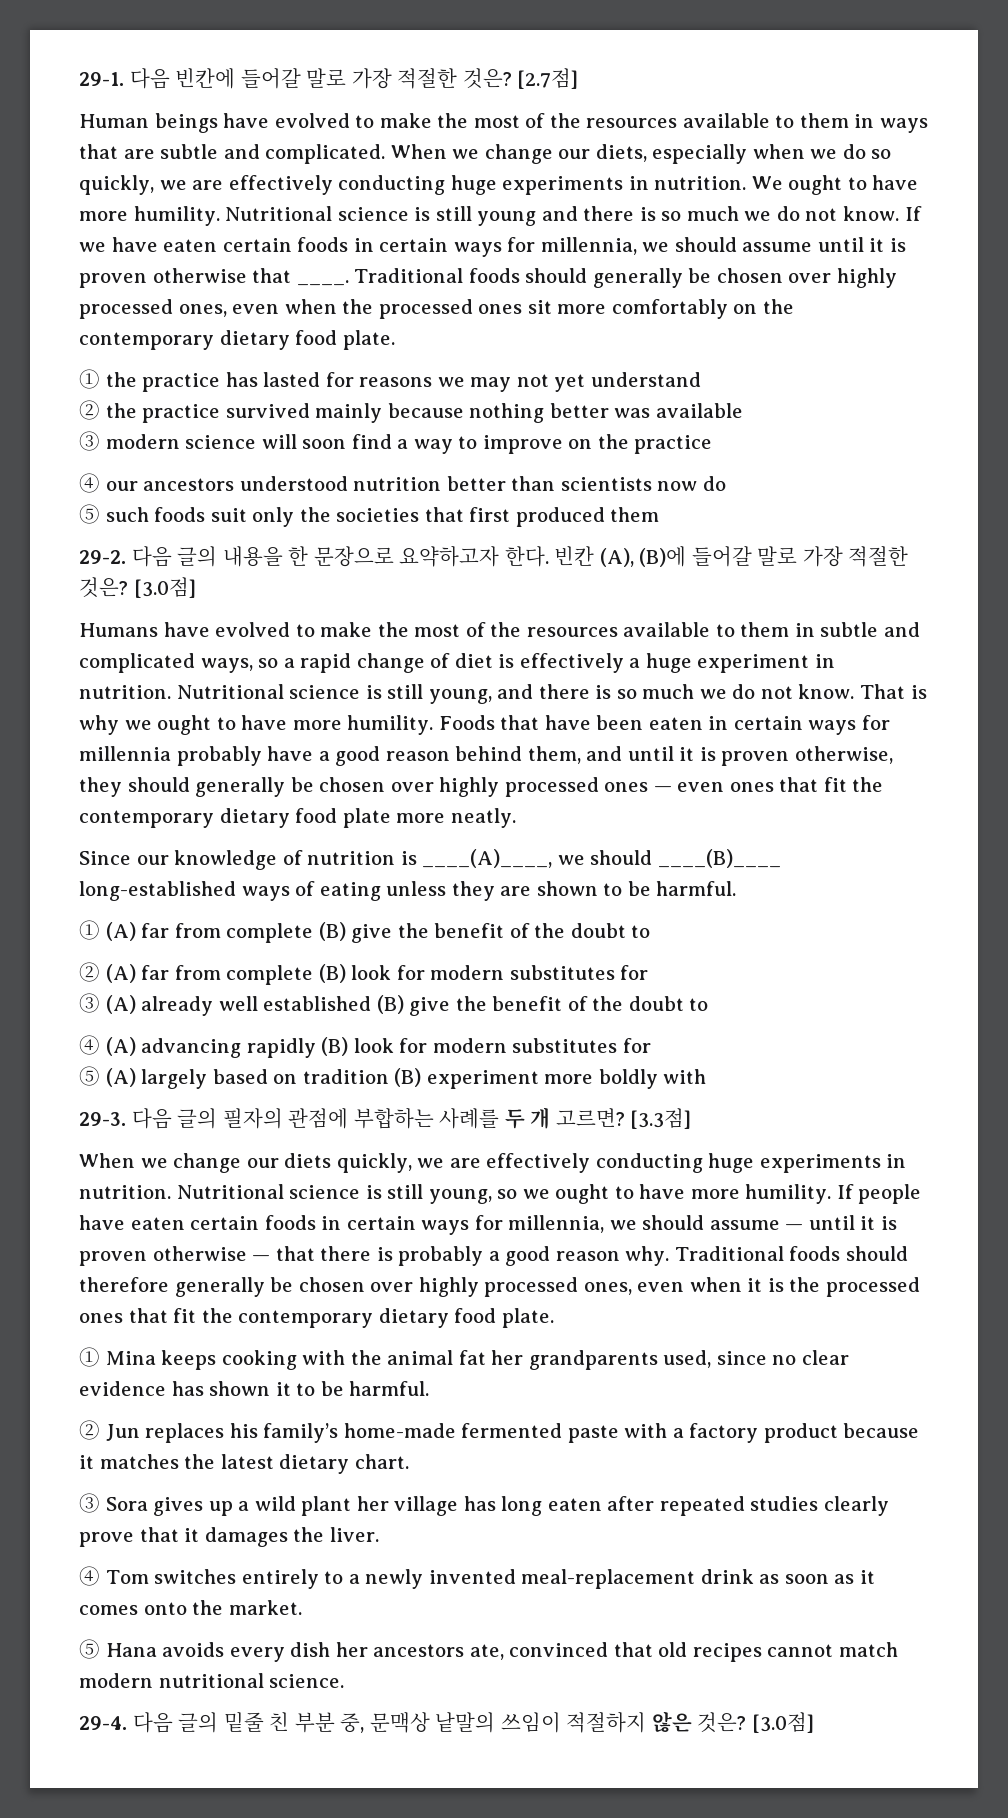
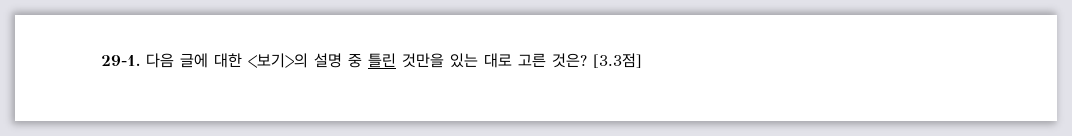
- 다음 빈칸에 들어갈 말로 가장 적절한 것은? [2.7점]
- Human beings have evolved to make the most of the resources available to them in ways that are subtle and complicated. When we change our diets, especially when we do so quickly, we are effectively conducting huge experiments in nutrition. We ought to have more humility. Nutritional science is still young and there is so much we do not know. If we have eaten certain foods in certain ways for millennia, we should assume until it is proven otherwise that ____. Traditional foods should generally be chosen over highly processed ones, even when the processed ones sit more comfortably on the contemporary dietary food plate.
- ① the practice has lasted for reasons we may not yet understand
- ② the practice survived mainly because nothing better was available
- ③ modern science will soon find a way to improve on the practice
- ④ our ancestors understood nutrition better than scientists now do
- ⑤ such foods suit only the societies that first produced them
- 29-2. 다음 글의 내용을 한 문장으로 요약하고자 한다. 빈칸 (A), (B)에 들어갈 말로 가장 적절한 것은? [3.0점]
- Humans have evolved to make the most of the resources available to them in subtle and complicated ways, so a rapid change of diet is effectively a huge experiment in nutrition. Nutritional science is still young, and there is so much we do not know. That is why we ought to have more humility. Foods that have been eaten in certain ways for millennia probably have a good reason behind them, and until it is proven otherwise, they should generally be chosen over highly processed ones — even ones that fit the contemporary dietary food plate more neatly.
- Since our knowledge of nutrition is ____(A)____, we should ____(B)____ long-established ways of eating unless they are shown to be harmful.
- ① (A) far from complete (B) give the benefit of the doubt to
- ② (A) far from complete (B) look for modern substitutes for
- ③ (A) already well established (B) give the benefit of the doubt to
- ④ (A) advancing rapidly (B) look for modern substitutes for
- ⑤ (A) largely based on tradition (B) experiment more boldly with
- 29-3. 다음 글의 필자의 관점에 부합하는 사례를 두 개 고르면? [3.3점]
- When we change our diets quickly, we are effectively conducting huge experiments in nutrition. Nutritional science is still young, so we ought to have more humility. If people have eaten certain foods in certain ways for millennia, we should assume — until it is proven otherwise — that there is probably a good reason why. Traditional foods should therefore generally be chosen over highly processed ones, even when it is the processed ones that fit the contemporary dietary food plate.
- ① Mina keeps cooking with the animal fat her grandparents used, since no clear evidence has shown it to be harmful.
- ② Jun replaces his family’s home-made fermented paste with a factory product because it matches the latest dietary chart.
- ③ Sora gives up a wild plant her village has long eaten after repeated studies clearly prove that it damages the liver.
- ④ Tom switches entirely to a newly invented meal-replacement drink as soon as it comes onto the market.
- ⑤ Hana avoids every dish her ancestors ate, convinced that old recipes cannot match modern nutritional science.
- 29-4. 다음 글의 밑줄 친 부분 중, 문맥상 낱말의 쓰임이 적절하지 않은 것은? [3.0점]
+ 다음 글에 대한 <보기>의 설명 중 틀린 것만을 있는 대로 고른 것은? [3.3점]

